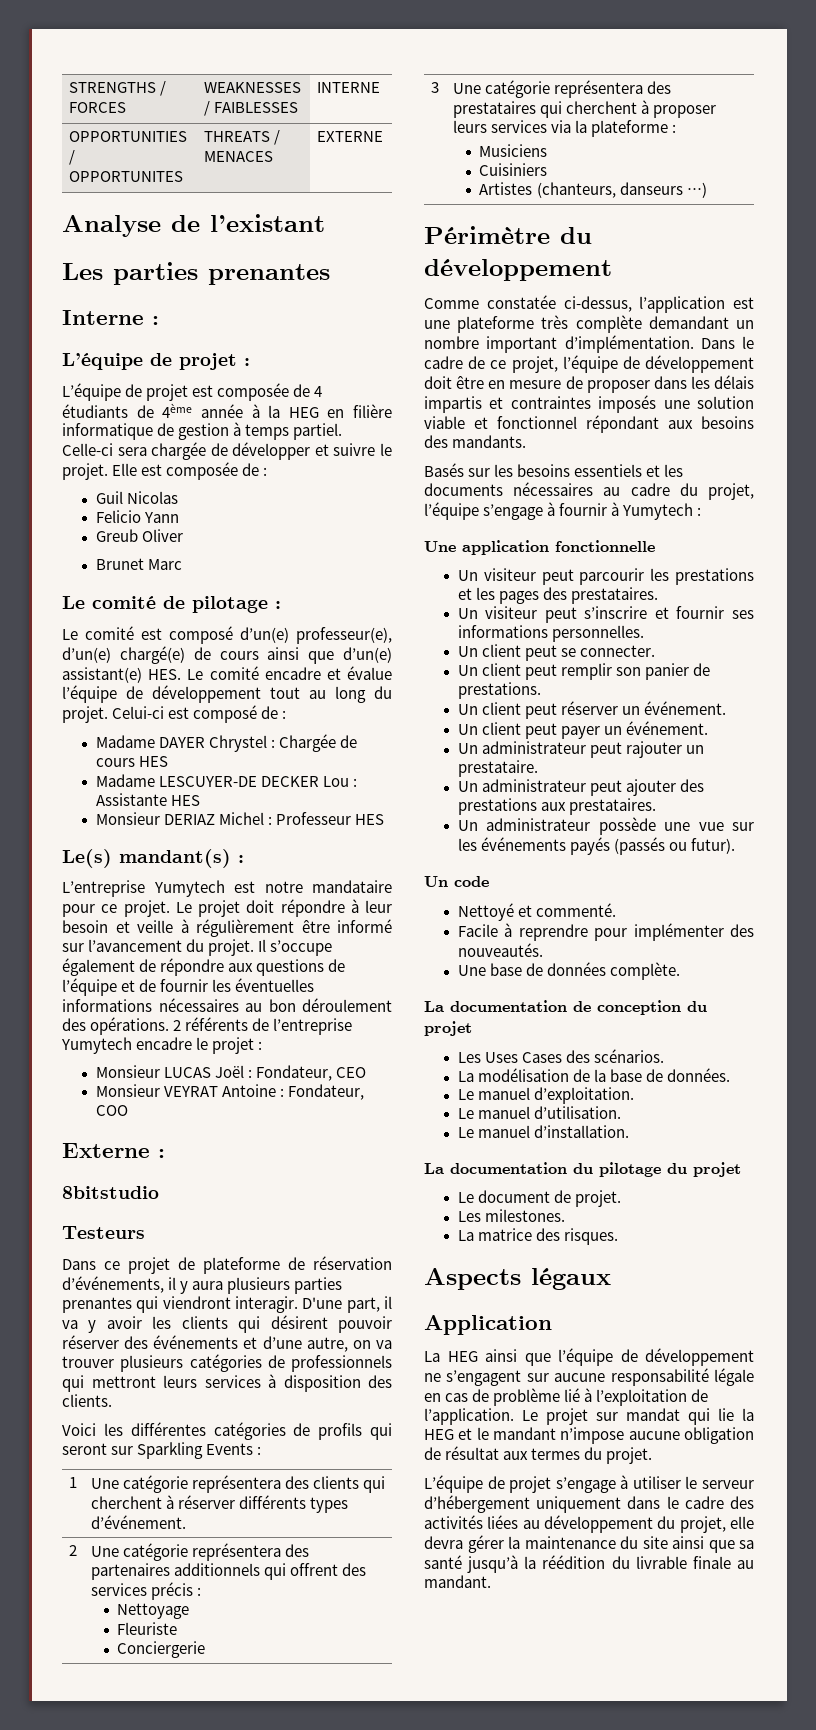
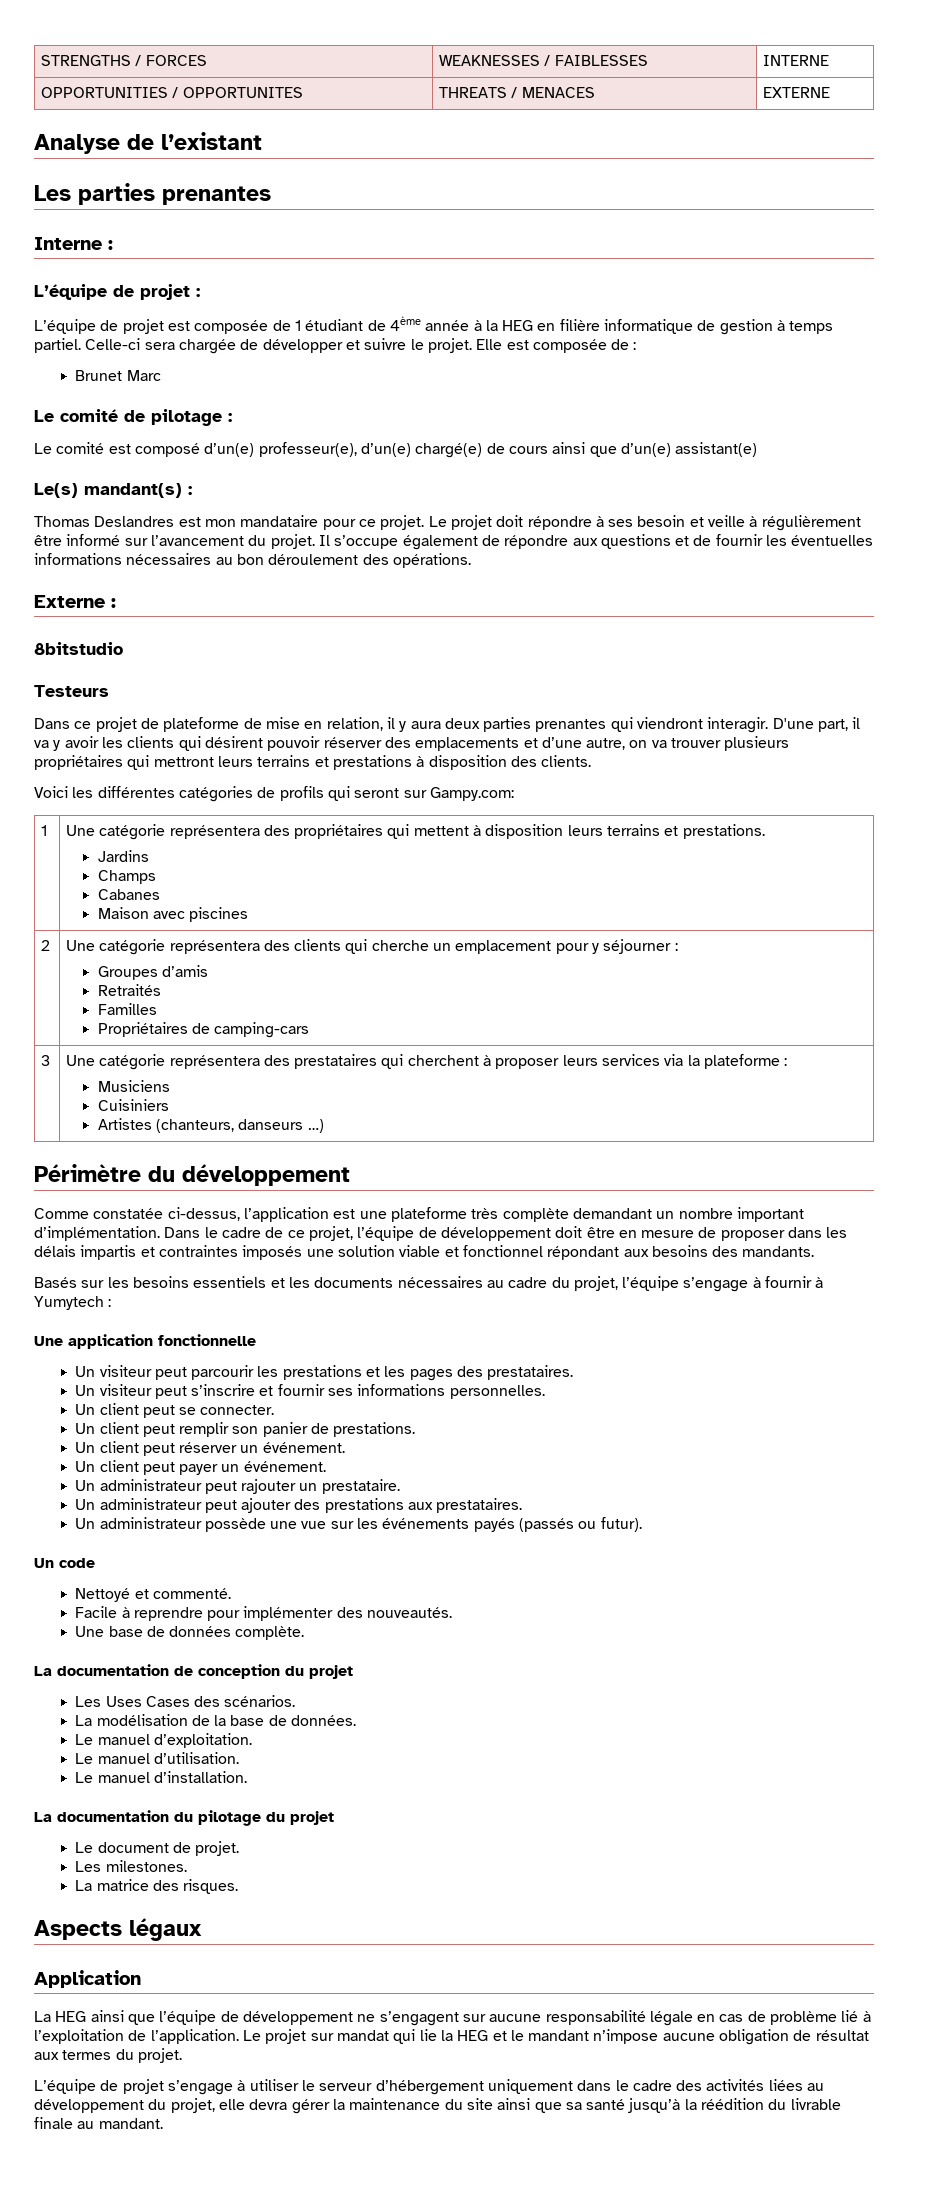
- L’équipe de projet est composée de 4 étudiants de 4ème année à la HEG en filière informatique de gestion à temps partiel.
+ L’équipe de projet est composée de 1 étudiant de 4ème année à la HEG en filière informatique de gestion à temps partiel.
- Guil Nicolas
- Felicio Yann
- Greub Oliver
- Le comité est composé d’un(e) professeur(e), d’un(e) chargé(e) de cours ainsi que d’un(e) assistant(e) HES. Le comité encadre et évalue l’équipe de développement tout au long du projet. Celui-ci est composé de :
- Madame DAYER Chrystel : Chargée de cours HES
- Madame LESCUYER-DE DECKER Lou : Assistante HES
- Monsieur DERIAZ Michel : Professeur HES
+ Le comité est composé d’un(e) professeur(e), d’un(e) chargé(e) de cours ainsi que d’un(e) assistant(e)
- L’entreprise Yumytech est notre mandataire pour ce projet.
+ Thomas Deslandres est mon mandataire pour ce projet.
- Le projet doit répondre à leur besoin et veille à régulièrement être informé sur l’avancement du projet.
+ Le projet doit répondre à ses besoin et veille à régulièrement être informé sur l’avancement du projet.
- Il s’occupe également de répondre aux questions de l’équipe et de fournir les éventuelles informations nécessaires au bon déroulement des opérations. 2 référents de l’entreprise Yumytech encadre le projet :
- Monsieur LUCAS Joël : Fondateur, CEO
- Monsieur VEYRAT Antoine : Fondateur, COO
+ Il s’occupe également de répondre aux questions et de fournir les éventuelles informations nécessaires au bon déroulement des opérations.
- Dans ce projet de plateforme de réservation d’événements, il y aura plusieurs parties prenantes qui viendront interagir.
+ Dans ce projet de plateforme de mise en relation, il y aura deux parties prenantes qui viendront interagir.
- D'une part, il va y avoir les clients qui désirent pouvoir réserver des événements et d’une autre, on va trouver plusieurs catégories de professionnels qui mettront leurs services à disposition des clients.
+ D'une part, il va y avoir les clients qui désirent pouvoir réserver des emplacements et d’une autre, on va trouver plusieurs propriétaires qui mettront leurs terrains et prestations à disposition des clients.
- Voici les différentes catégories de profils qui seront sur Sparkling Events :
+ Voici les différentes catégories de profils qui seront sur Gampy.com:
- 1 | Une catégorie représentera des clients qui cherchent à réserver différents types d’événement.
+ 1 | Une catégorie représentera des propriétaires qui mettent à disposition leurs terrains et prestations.
+ Jardins
+ Champs
+ Cabanes
+ Maison avec piscines
- 2 | Une catégorie représentera des partenaires additionnels qui offrent des services précis :
- Nettoyage
- Fleuriste
- Conciergerie
+ 2 | Une catégorie représentera des clients qui cherche un emplacement pour y séjourner :
+ Groupes d’amis
+ Retraités
+ Familles
+ Propriétaires de camping-cars

